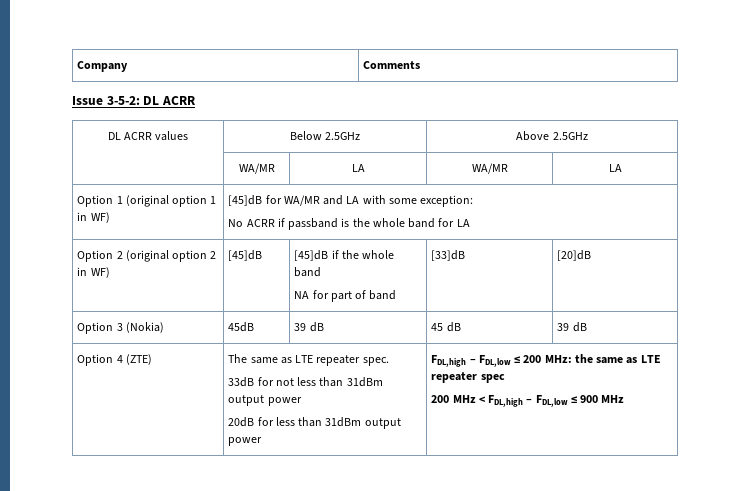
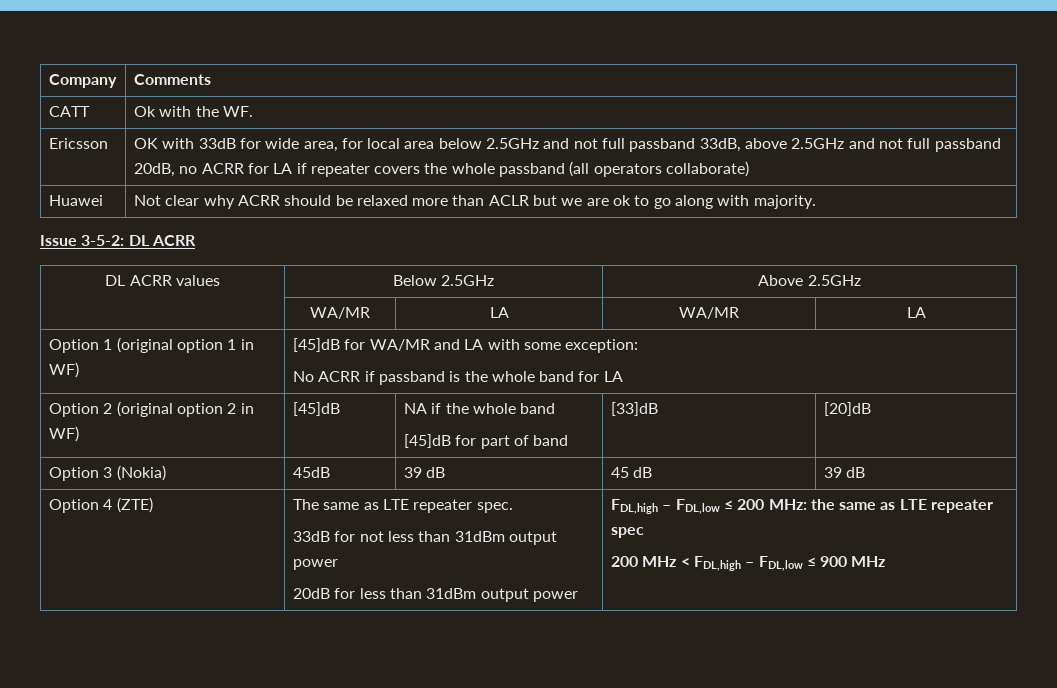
+ CATT | Ok with the WF.
+ Ericsson | OK with 33dB for wide area, for local area below 2.5GHz and not full passband 33dB, above 2.5GHz and not full passband 20dB, no ACRR for LA if repeater covers the whole passband (all operators collaborate)
+ Huawei | Not clear why ACRR should be relaxed more than ACLR but we are ok to go along with majority.
- Option 2 (original option 2 in WF) | [45]dB | [45]dB if the whole band
- NA for part of band | [33]dB | [20]dB
+ Option 2 (original option 2 in WF) | [45]dB | NA if the whole band
+ [45]dB for part of band | [33]dB | [20]dB

